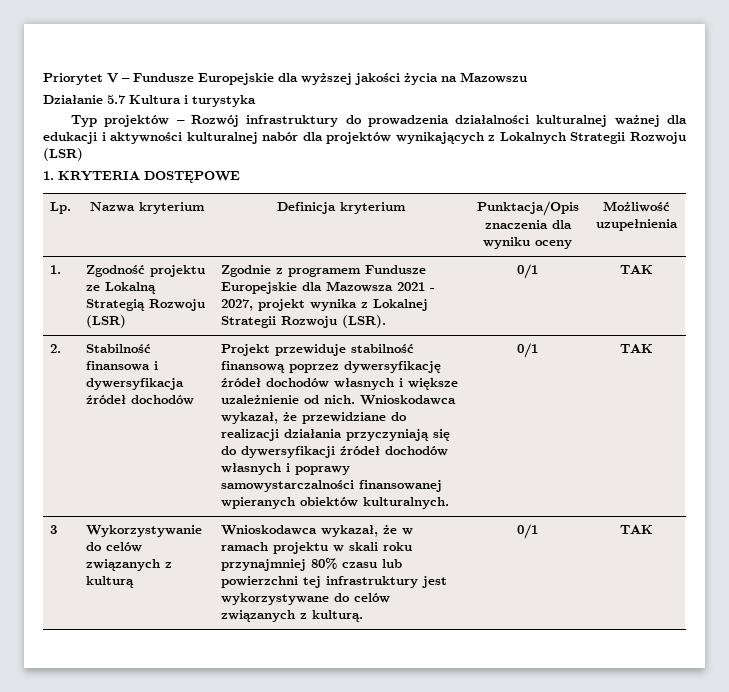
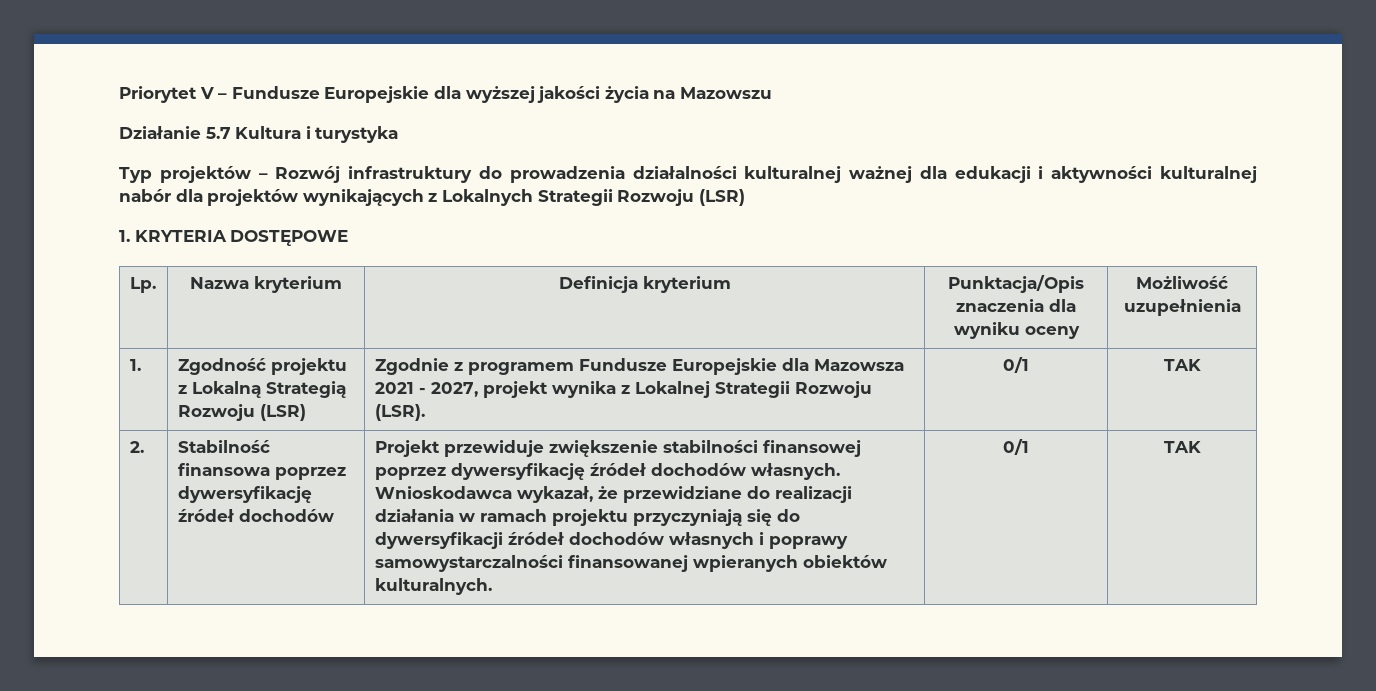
- 1. | Zgodność projektu ze Lokalną Strategią Rozwoju (LSR) | Zgodnie z programem Fundusze Europejskie dla Mazowsza 2021 - 2027, projekt wynika z Lokalnej Strategii Rozwoju (LSR). | 0/1 | TAK
+ 1. | Zgodność projektu z Lokalną Strategią Rozwoju (LSR) | Zgodnie z programem Fundusze Europejskie dla Mazowsza 2021 - 2027, projekt wynika z Lokalnej Strategii Rozwoju (LSR). | 0/1 | TAK
- Stabilność finansowa i dywersyfikacja źródeł dochodów
+ Stabilność finansowa poprzez dywersyfikację źródeł dochodów
- Projekt przewiduje stabilność finansową poprzez dywersyfikację źródeł dochodów własnych i większe uzależnienie od nich.
+ Projekt przewiduje zwiększenie stabilności finansowej poprzez dywersyfikację źródeł dochodów własnych.
- Wnioskodawca wykazał, że przewidziane do realizacji działania przyczyniają się do dywersyfikacji źródeł dochodów własnych i poprawy samowystarczalności finansowanej wpieranych obiektów kulturalnych.
+ Wnioskodawca wykazał, że przewidziane do realizacji działania w ramach projektu przyczyniają się do dywersyfikacji źródeł dochodów własnych i poprawy samowystarczalności finansowanej wpieranych obiektów kulturalnych.
- 3 | Wykorzystywanie do celów związanych z kulturą | Wnioskodawca wykazał, że w ramach projektu w skali roku przynajmniej 80% czasu lub powierzchni tej infrastruktury jest wykorzystywane do celów związanych z kulturą. | 0/1 | TAK

